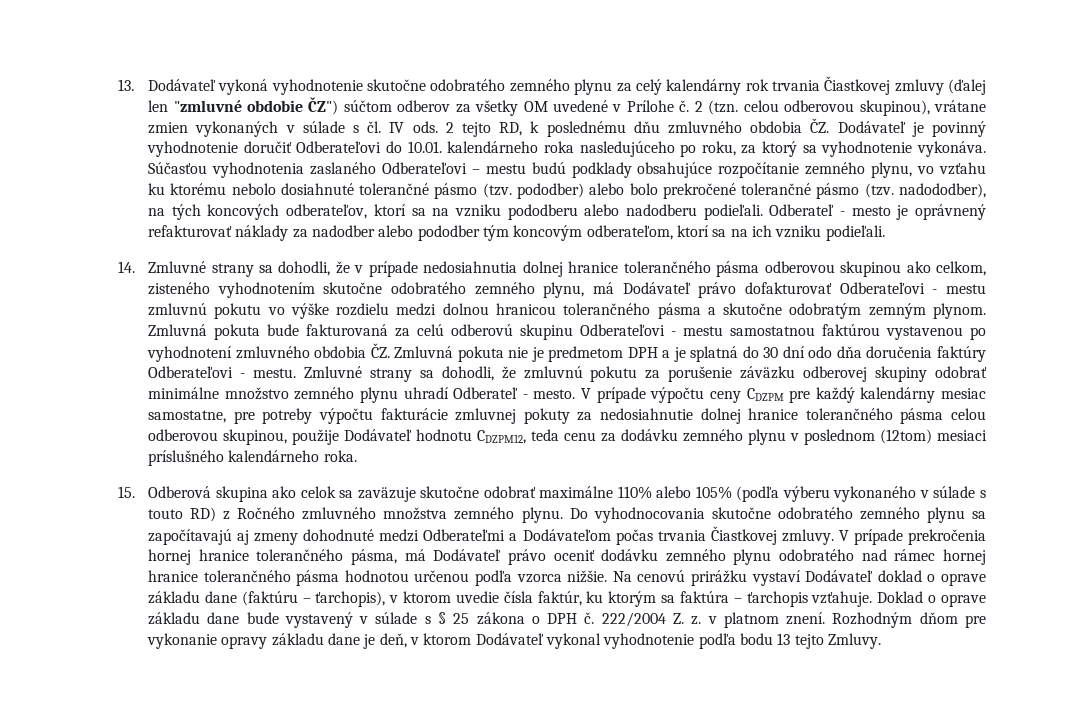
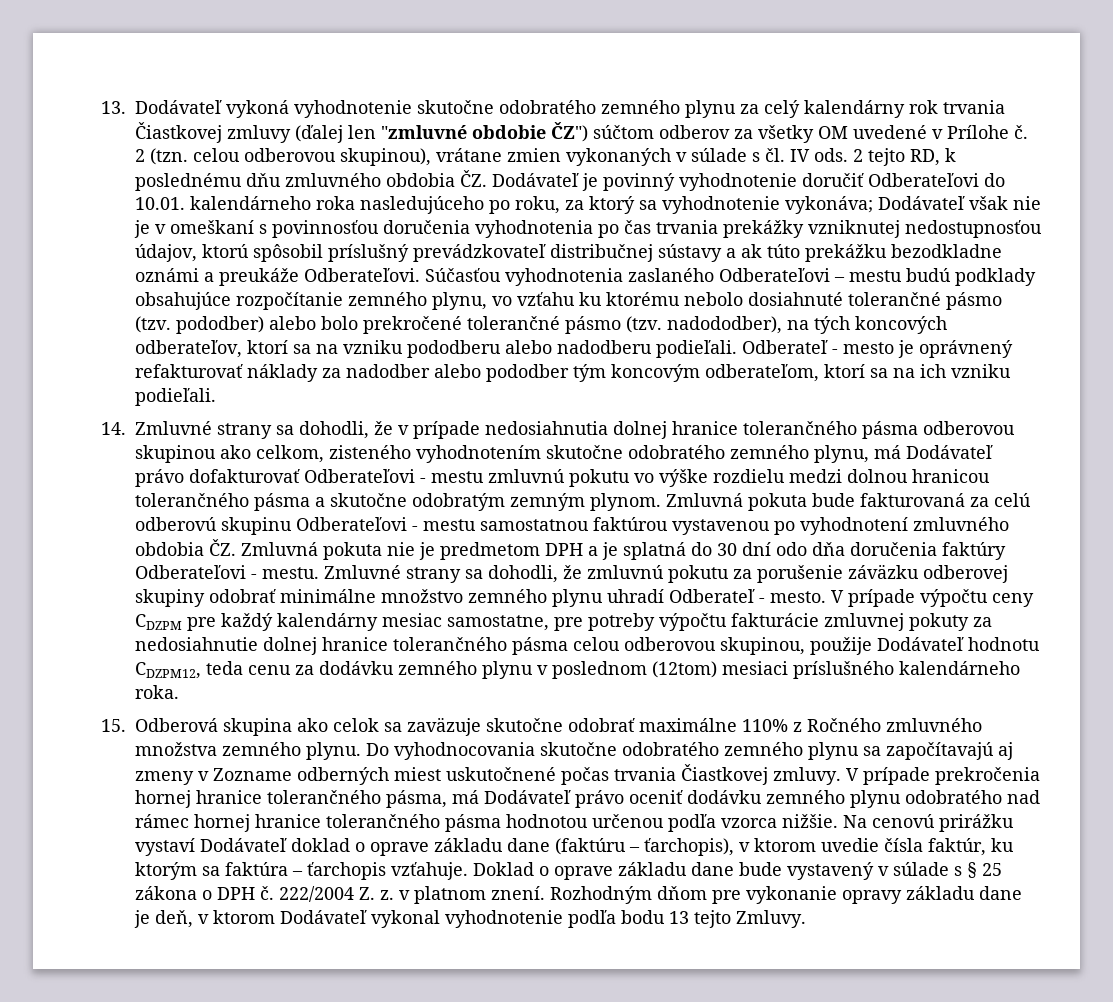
- 2 tejto RD, k poslednému dňu zmluvného obdobia ČZ. Dodávateľ je povinný vyhodnotenie doručiť Odberateľovi do 10.01. kalendárneho roka nasledujúceho po roku, za ktorý sa vyhodnotenie vykonáva.
+ 2 tejto RD, k poslednému dňu zmluvného obdobia ČZ. Dodávateľ je povinný vyhodnotenie doručiť Odberateľovi do 10.01. kalendárneho roka nasledujúceho po roku, za ktorý sa vyhodnotenie vykonáva; Dodávateľ však nie je v omeškaní s povinnosťou doručenia vyhodnotenia po čas trvania prekážky vzniknutej nedostupnosťou údajov, ktorú spôsobil príslušný prevádzkovateľ distribučnej sústavy a ak túto prekážku bezodkladne oznámi a preukáže Odberateľovi.
- 15. Odberová skupina ako celok sa zaväzuje skutočne odobrať maximálne 110% alebo 105% (podľa výberu vykonaného v súlade s touto RD) z Ročného zmluvného množstva zemného plynu.
+ 15. Odberová skupina ako celok sa zaväzuje skutočne odobrať maximálne 110% z Ročného zmluvného množstva zemného plynu.
- Do vyhodnocovania skutočne odobratého zemného plynu sa započítavajú aj zmeny dohodnuté medzi Odberateľmi a Dodávateľom počas trvania Čiastkovej zmluvy.
+ Do vyhodnocovania skutočne odobratého zemného plynu sa započítavajú aj zmeny v Zozname odberných miest uskutočnené počas trvania Čiastkovej zmluvy.

